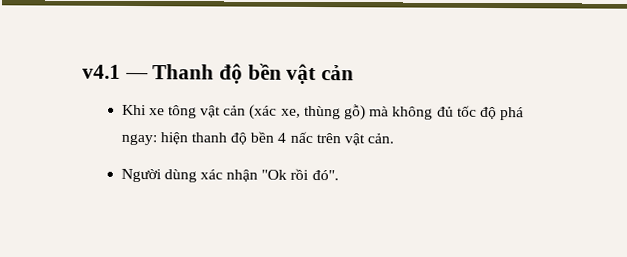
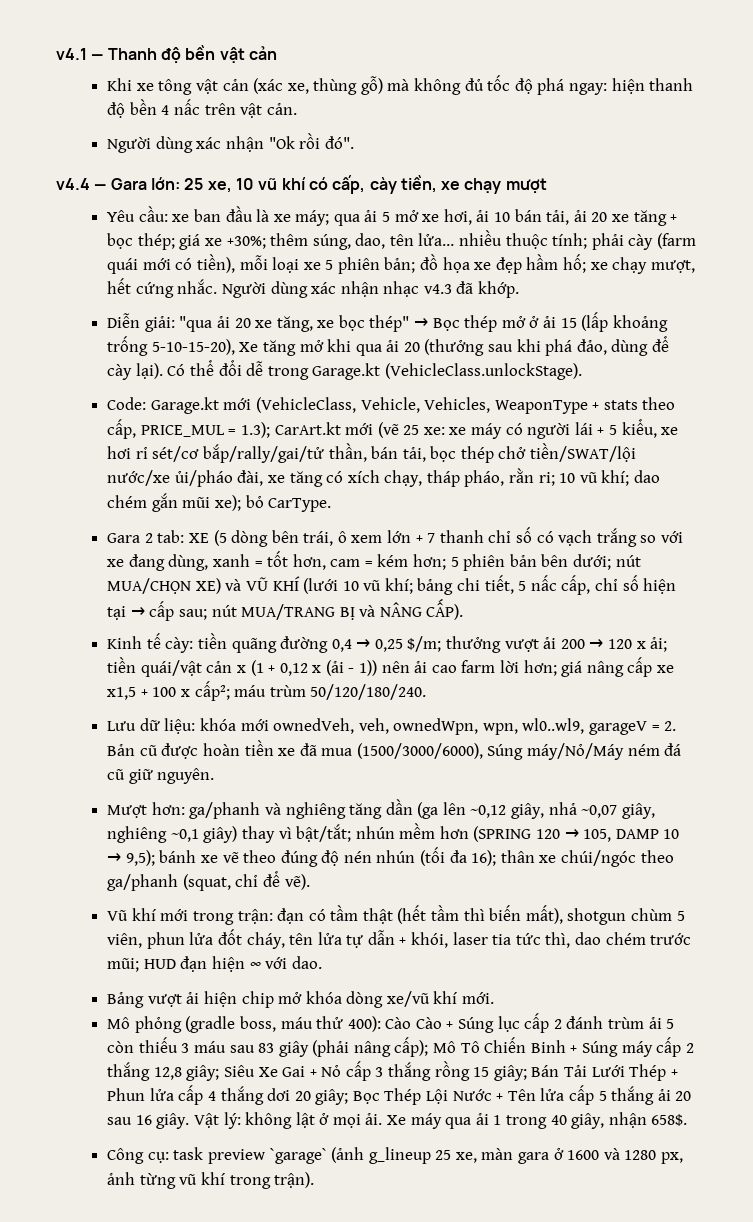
+ v4.4 — Gara lớn: 25 xe, 10 vũ khí có cấp, cày tiền, xe chạy mượt
+ Yêu cầu: xe ban đầu là xe máy; qua ải 5 mở xe hơi, ải 10 bán tải, ải 20 xe tăng + bọc thép; giá xe +30%; thêm súng, dao, tên lửa… nhiều thuộc tính; phải cày (farm quái mới có tiền), mỗi loại xe 5 phiên bản; đồ họa xe đẹp hầm hố; xe chạy mượt, hết cứng nhắc. Người dùng xác nhận nhạc v4.3 đã khớp.
+ Diễn giải: "qua ải 20 xe tăng, xe bọc thép" → Bọc thép mở ở ải 15 (lấp khoảng trống 5-10-15-20), Xe tăng mở khi qua ải 20 (thưởng sau khi phá đảo, dùng để cày lại). Có thể đổi dễ trong Garage.kt (VehicleClass.unlockStage).
+ Code: Garage.kt mới (VehicleClass, Vehicle, Vehicles, WeaponType + stats theo cấp, PRICE_MUL = 1.3); CarArt.kt mới (vẽ 25 xe: xe máy có người lái + 5 kiểu, xe hơi rỉ sét/cơ bắp/rally/gai/tử thần, bán tải, bọc thép chở tiền/SWAT/lội nước/xe ủi/pháo đài, xe tăng có xích chạy, tháp pháo, rằn ri; 10 vũ khí; dao chém gắn mũi xe); bỏ CarType.
+ Gara 2 tab: XE (5 dòng bên trái, ô xem lớn + 7 thanh chỉ số có vạch trắng so với xe đang dùng, xanh = tốt hơn, cam = kém hơn; 5 phiên bản bên dưới; nút MUA/CHỌN XE) và VŨ KHÍ (lưới 10 vũ khí; bảng chi tiết, 5 nấc cấp, chỉ số hiện tại → cấp sau; nút MUA/TRANG BỊ và NÂNG CẤP).
+ Kinh tế cày: tiền quãng đường 0,4 → 0,25 $/m; thưởng vượt ải 200 → 120 x ải; tiền quái/vật cản x (1 + 0,12 x (ải - 1)) nên ải cao farm lời hơn; giá nâng cấp xe x1,5 + 100 x cấp²; máu trùm 50/120/180/240.
+ Lưu dữ liệu: khóa mới ownedVeh, veh, ownedWpn, wpn, wl0..wl9, garageV = 2. Bản cũ được hoàn tiền xe đã mua (1500/3000/6000), Súng máy/Nỏ/Máy ném đá cũ giữ nguyên.
+ Mượt hơn: ga/phanh và nghiêng tăng dần (ga lên ~0,12 giây, nhả ~0,07 giây, nghiêng ~0,1 giây) thay vì bật/tắt; nhún mềm hơn (SPRING 120 → 105, DAMP 10 → 9,5); bánh xe vẽ theo đúng độ nén nhún (tối đa 16); thân xe chúi/ngóc theo ga/phanh (squat, chỉ để vẽ).
+ Vũ khí mới trong trận: đạn có tầm thật (hết tầm thì biến mất), shotgun chùm 5 viên, phun lửa đốt cháy, tên lửa tự dẫn + khói, laser tia tức thì, dao chém trước mũi; HUD đạn hiện ∞ với dao.
+ Bảng vượt ải hiện chip mở khóa dòng xe/vũ khí mới.
+ Mô phỏng (gradle boss, máu thử 400): Cào Cào + Súng lục cấp 2 đánh trùm ải 5 còn thiếu 3 máu sau 83 giây (phải nâng cấp); Mô Tô Chiến Binh + Súng máy cấp 2 thắng 12,8 giây; Siêu Xe Gai + Nỏ cấp 3 thắng rồng 15 giây; Bán Tải Lưới Thép + Phun lửa cấp 4 thắng dơi 20 giây; Bọc Thép Lội Nước + Tên lửa cấp 5 thắng ải 20 sau 16 giây. Vật lý: không lật ở mọi ải. Xe máy qua ải 1 trong 40 giây, nhận 658$.
+ Công cụ: task preview `garage` (ảnh g_lineup 25 xe, màn gara ở 1600 và 1280 px, ảnh từng vũ khí trong trận).

